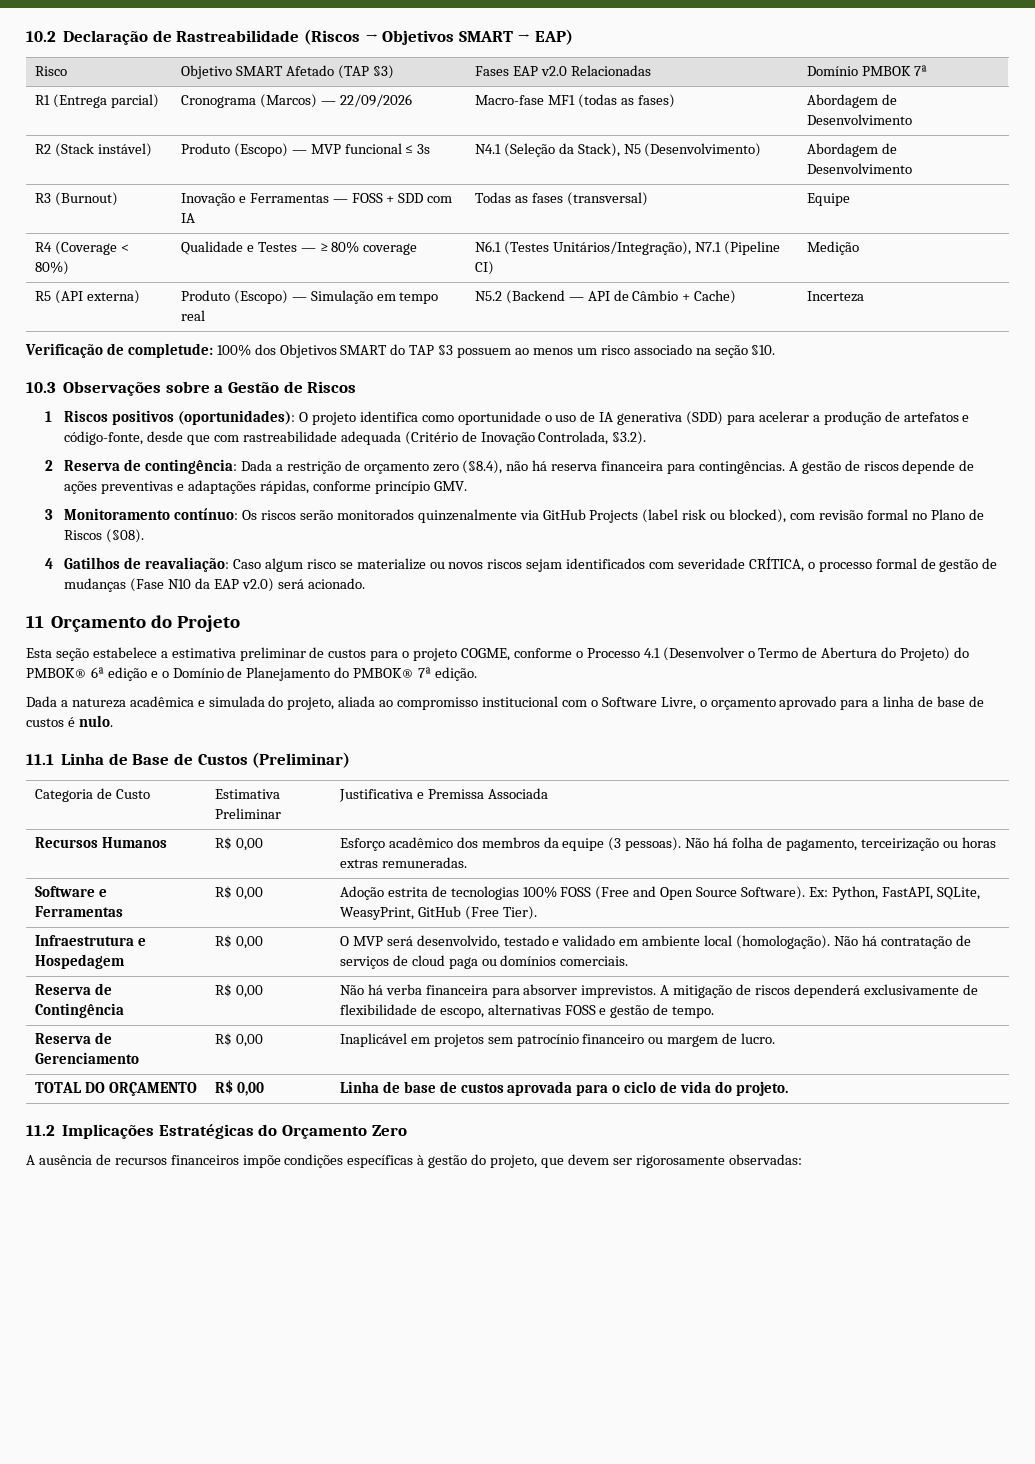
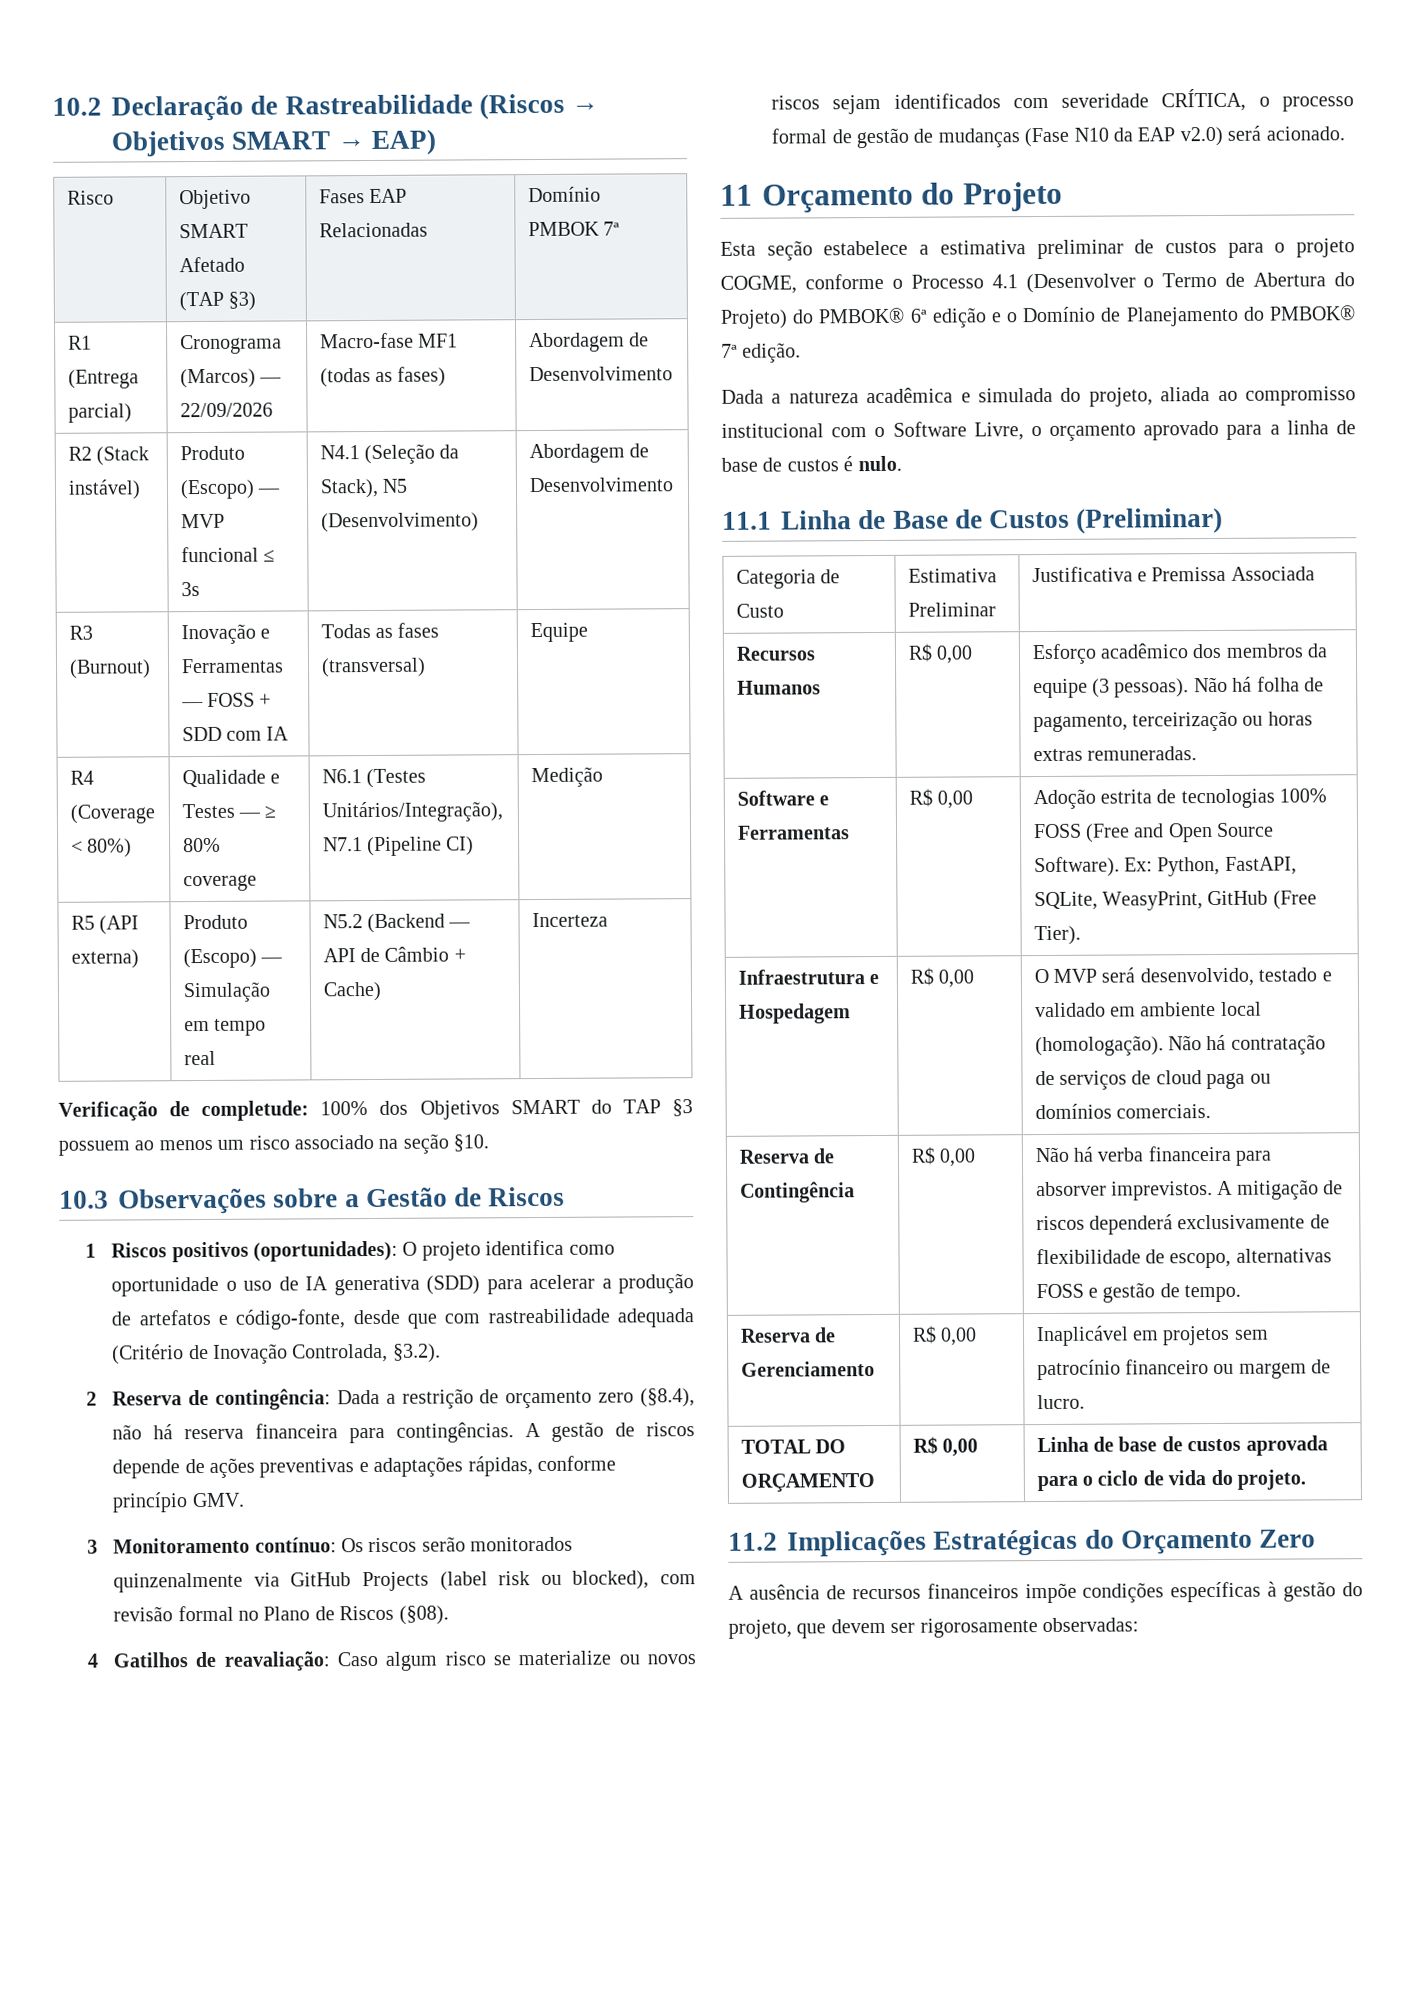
- Risco | Objetivo SMART Afetado (TAP §3) | Fases EAP v2.0 Relacionadas | Domínio PMBOK 7ª
+ Risco | Objetivo SMART Afetado (TAP §3) | Fases EAP Relacionadas | Domínio PMBOK 7ª

